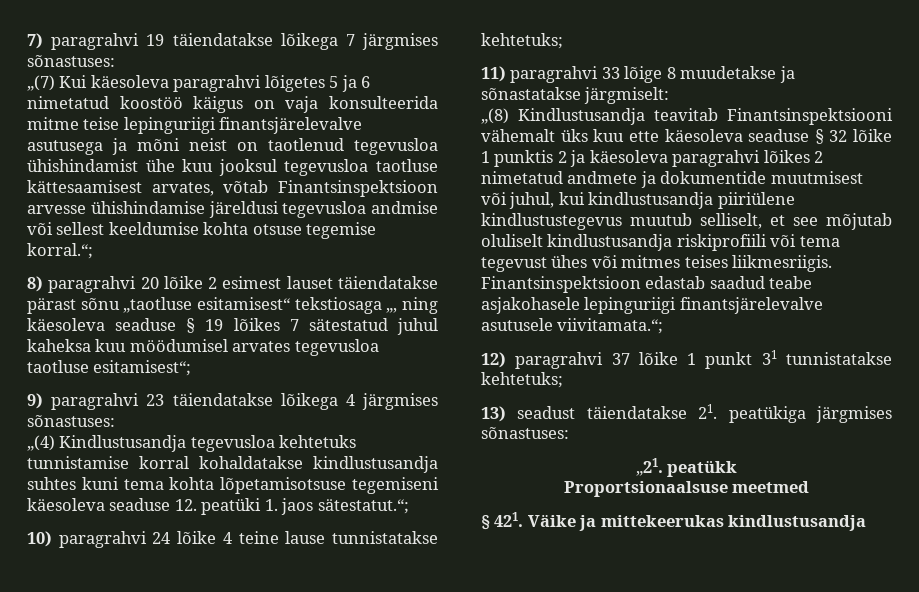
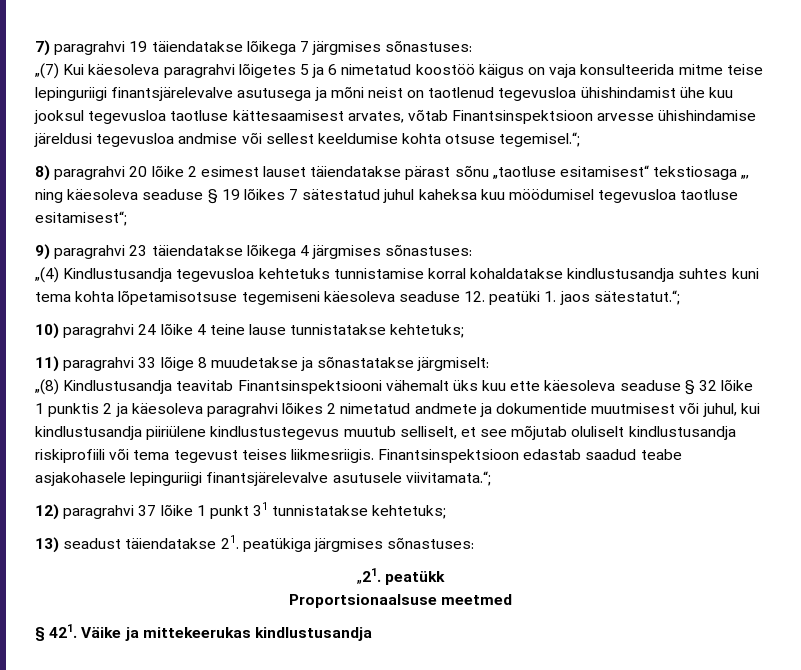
- „(7) Kui käesoleva paragrahvi lõigetes 5 ja 6 nimetatud koostöö käigus on vaja konsulteerida mitme teise lepinguriigi finantsjärelevalve asutusega ja mõni neist on taotlenud tegevusloa ühishindamist ühe kuu jooksul tegevusloa taotluse kättesaamisest arvates, võtab Finantsinspektsioon arvesse ühishindamise järeldusi tegevusloa andmise või sellest keeldumise kohta otsuse tegemise korral.“;
+ „(7) Kui käesoleva paragrahvi lõigetes 5 ja 6 nimetatud koostöö käigus on vaja konsulteerida mitme teise lepinguriigi finantsjärelevalve asutusega ja mõni neist on taotlenud tegevusloa ühishindamist ühe kuu jooksul tegevusloa taotluse kättesaamisest arvates, võtab Finantsinspektsioon arvesse ühishindamise järeldusi tegevusloa andmise või sellest keeldumise kohta otsuse tegemisel.“;
- 8) paragrahvi 20 lõike 2 esimest lauset täiendatakse pärast sõnu „taotluse esitamisest“ tekstiosaga „, ning käesoleva seaduse § 19 lõikes 7 sätestatud juhul kaheksa kuu möödumisel arvates tegevusloa taotluse esitamisest“;
+ 8) paragrahvi 20 lõike 2 esimest lauset täiendatakse pärast sõnu „taotluse esitamisest“ tekstiosaga „, ning käesoleva seaduse § 19 lõikes 7 sätestatud juhul kaheksa kuu möödumisel tegevusloa taotluse esitamisest“;
- „(8) Kindlustusandja teavitab Finantsinspektsiooni vähemalt üks kuu ette käesoleva seaduse § 32 lõike 1 punktis 2 ja käesoleva paragrahvi lõikes 2 nimetatud andmete ja dokumentide muutmisest või juhul, kui kindlustusandja piiriülene kindlustustegevus muutub selliselt, et see mõjutab oluliselt kindlustusandja riskiprofiili või tema tegevust ühes või mitmes teises liikmesriigis.
+ „(8) Kindlustusandja teavitab Finantsinspektsiooni vähemalt üks kuu ette käesoleva seaduse § 32 lõike 1 punktis 2 ja käesoleva paragrahvi lõikes 2 nimetatud andmete ja dokumentide muutmisest või juhul, kui kindlustusandja piiriülene kindlustustegevus muutub selliselt, et see mõjutab oluliselt kindlustusandja riskiprofiili või tema tegevust teises liikmesriigis.

